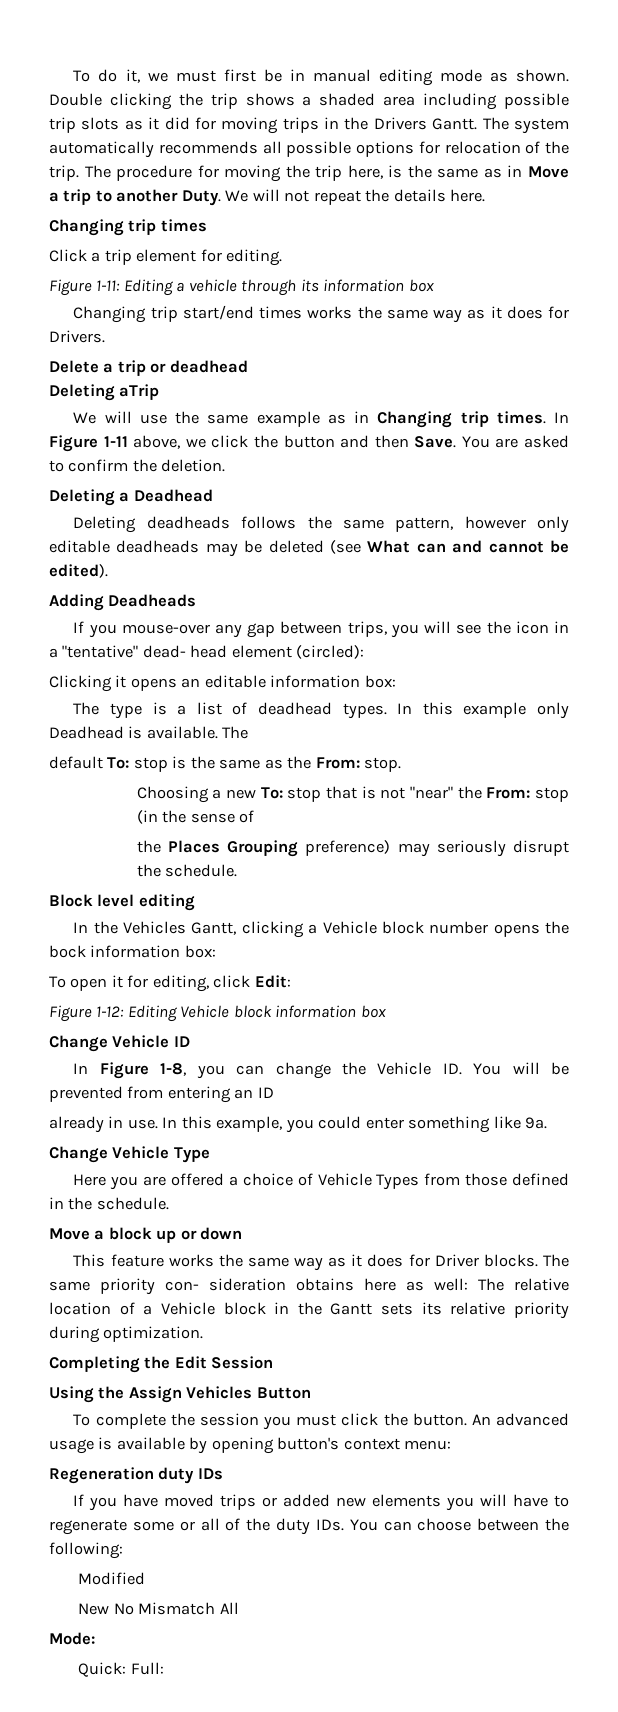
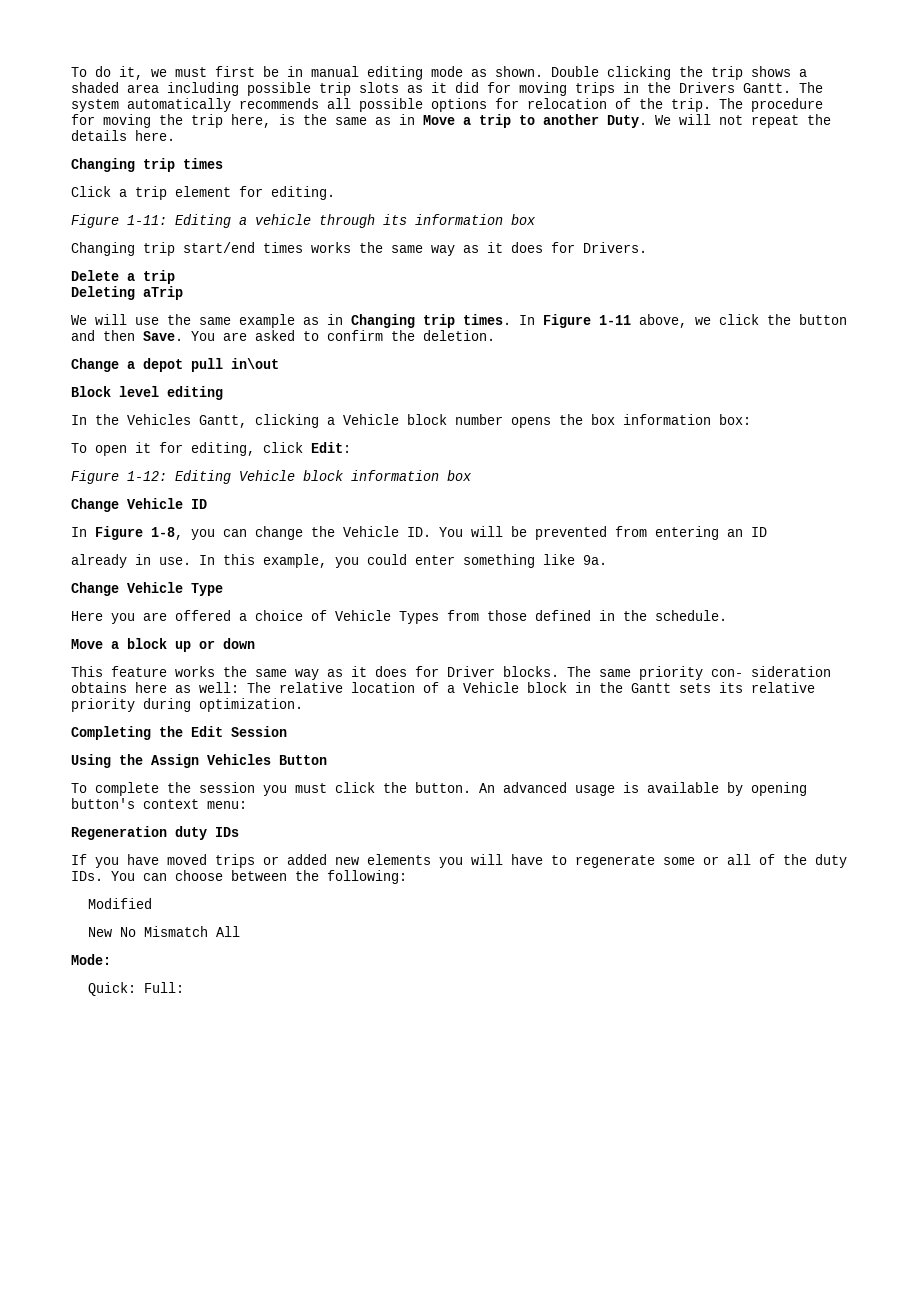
- Delete a trip or deadhead
+ Delete a trip
- Deleting a Deadhead
- Deleting deadheads follows the same pattern, however only editable deadheads may be deleted (see What can and cannot be edited).
- Adding Deadheads
- If you mouse-over any gap between trips, you will see the icon in a "tentative" dead- head element (circled):
- Clicking it opens an editable information box:
- The type is a list of deadhead types. In this example only Deadhead is available. The
- default To: stop is the same as the From: stop.
- Choosing a new To: stop that is not "near" the From: stop (in the sense of
- the Places Grouping preference) may seriously disrupt the schedule.
+ Change a depot pull in\out
- In the Vehicles Gantt, clicking a Vehicle block number opens the bock information box:
+ In the Vehicles Gantt, clicking a Vehicle block number opens the box information box:

